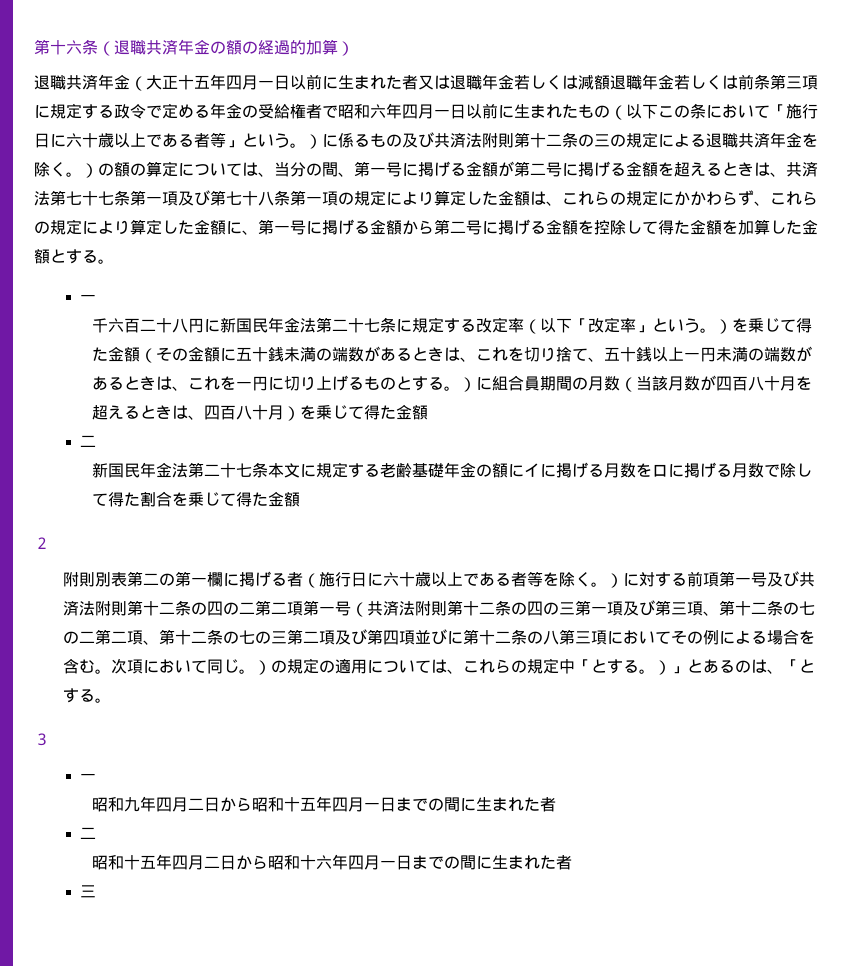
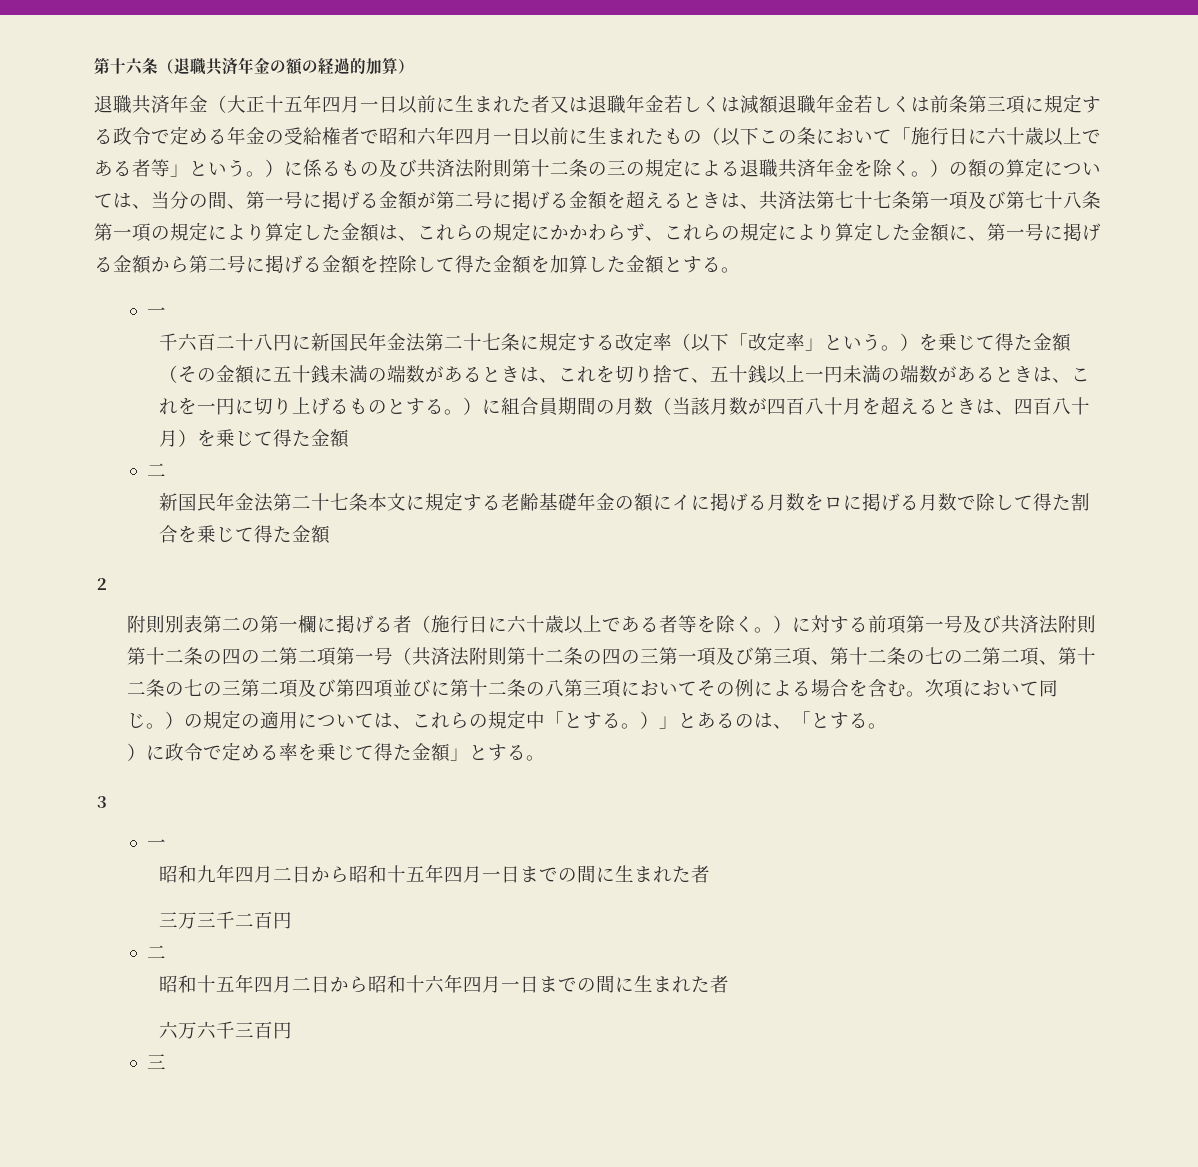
+ ）に政令で定める率を乗じて得た金額」とする。
+ 三万三千二百円
+ 六万六千三百円

